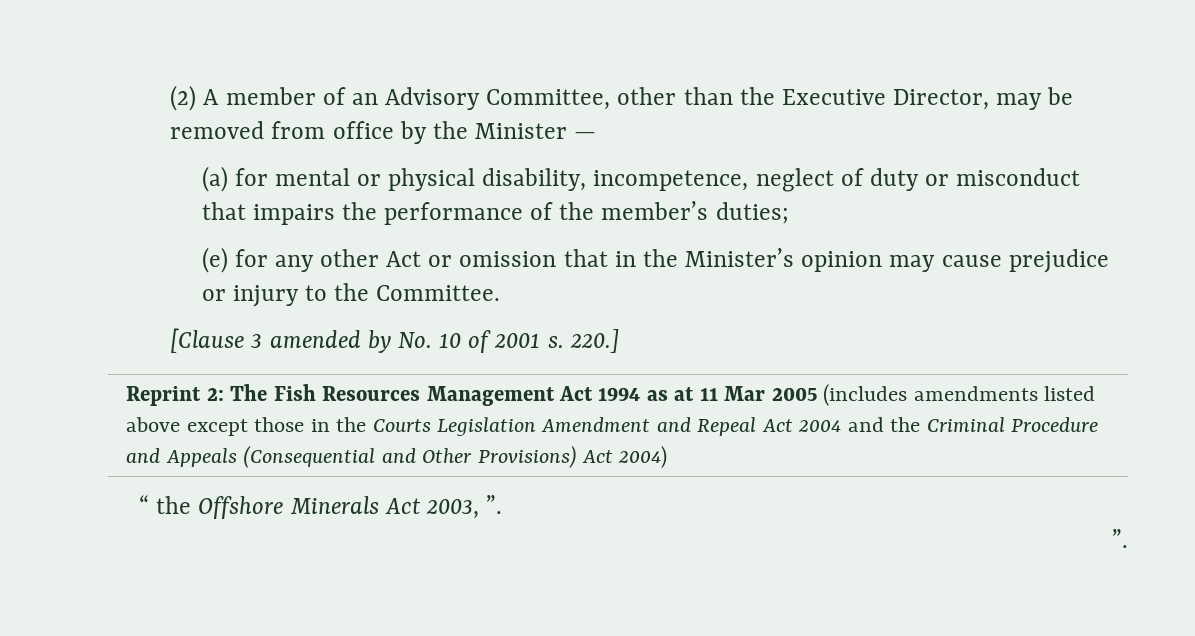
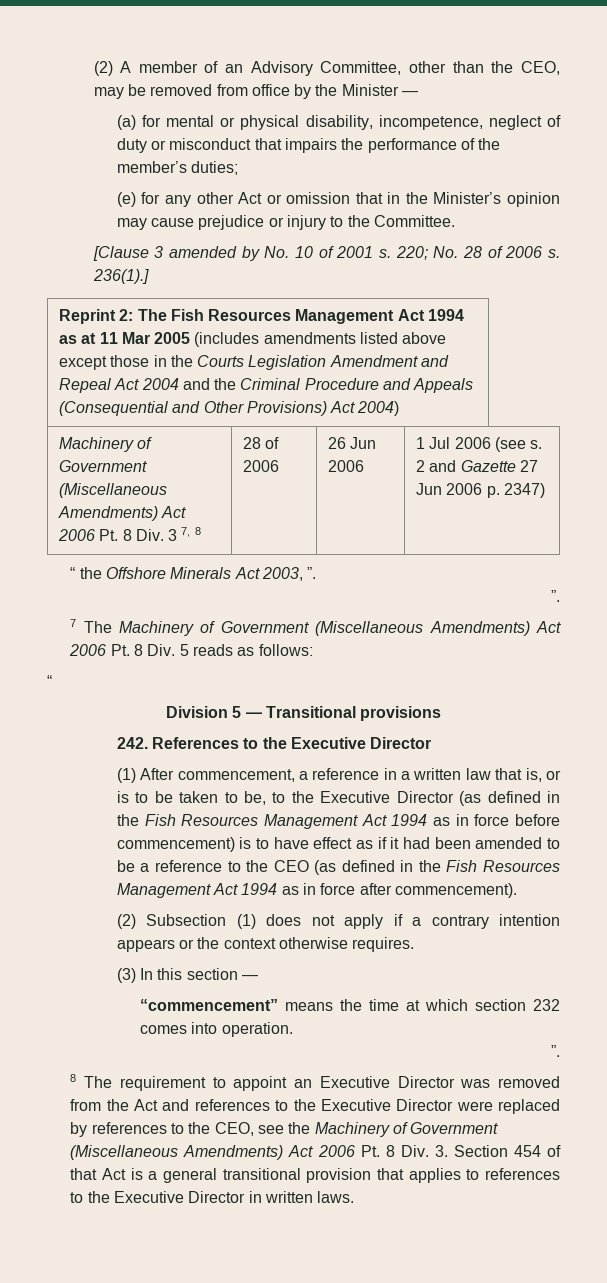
- (2) A member of an Advisory Committee, other than the Executive Director, may be removed from office by the Minister —
+ (2) A member of an Advisory Committee, other than the CEO, may be removed from office by the Minister —
- 220.]
+ 220; No. 28 of 2006 s. 236(1).]
+ Machinery of Government (Miscellaneous Amendments) Act 2006 Pt. 8 Div. 3 7, 8 | 28 of 2006 | 26 Jun 2006 | 1 Jul 2006 (see s. 2 and Gazette 27 Jun 2006 p. 2347)
+ 7 The Machinery of Government (Miscellaneous Amendments) Act 2006 Pt. 8 Div. 5 reads as follows:
+ “
+ Division 5 — Transitional provisions
+ 242. References to the Executive Director
+ (1) After commencement, a reference in a written law that is, or is to be taken to be, to the Executive Director (as defined in the Fish Resources Management Act 1994 as in force before commencement) is to have effect as if it had been amended to be a reference to the CEO (as defined in the Fish Resources Management Act 1994 as in force after commencement).
+ (2) Subsection (1) does not apply if a contrary intention appears or the context otherwise requires.
+ (3) In this section —
+ “commencement” means the time at which section 232 comes into operation.
+ ”.
+ 8 The requirement to appoint an Executive Director was removed from the Act and references to the Executive Director were replaced by references to the CEO, see the Machinery of Government (Miscellaneous Amendments) Act 2006 Pt. 8 Div. 3. Section 454 of that Act is a general transitional provision that applies to references to the Executive Director in written laws.

